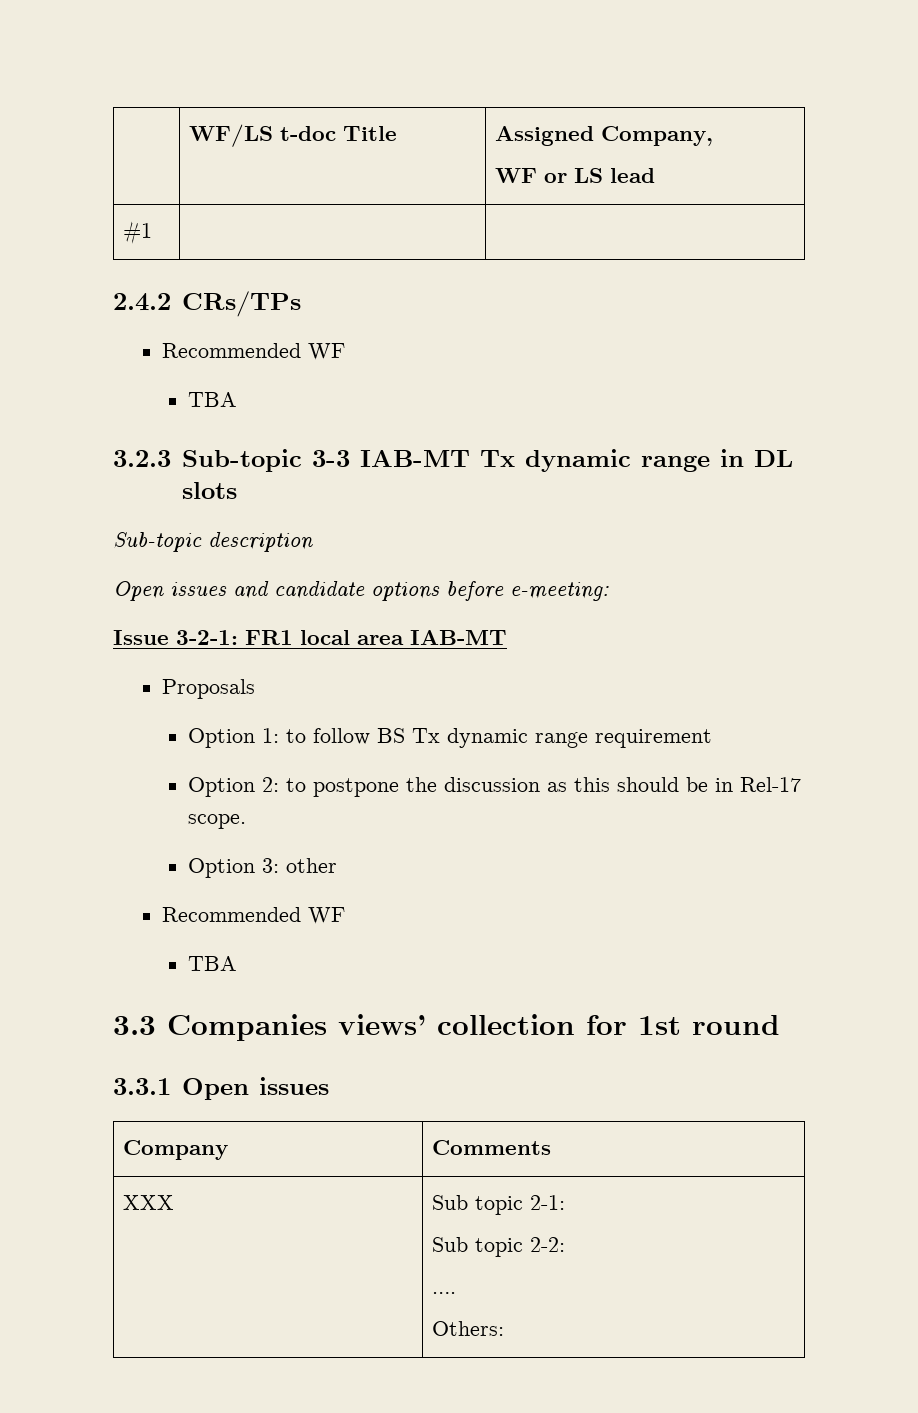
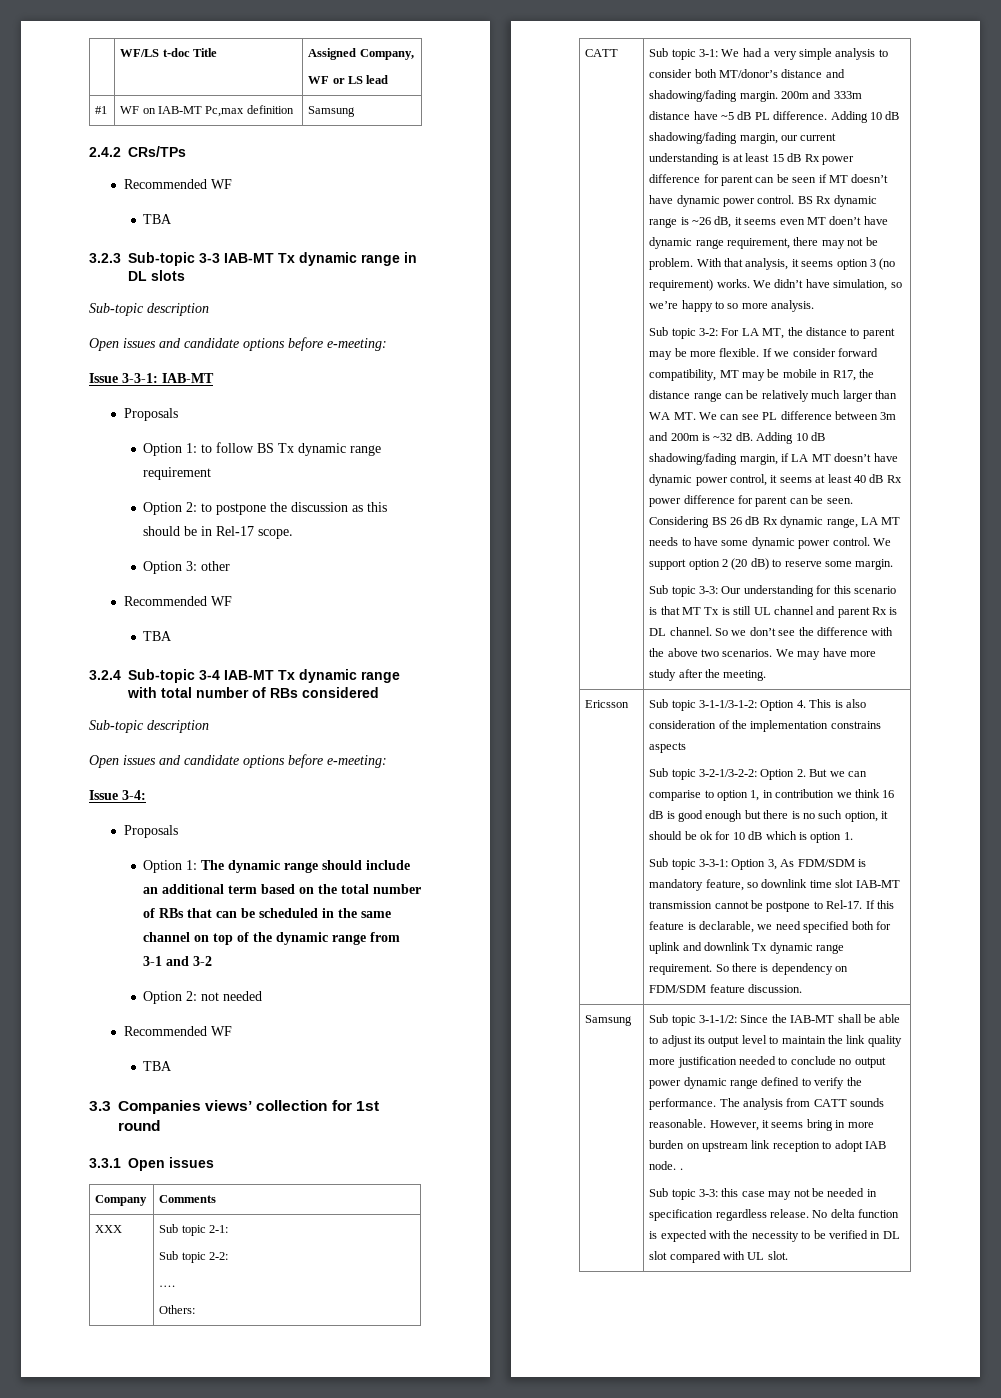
- #1 | |
+ #1 | WF on IAB-MT Pc,max definition | Samsung
- Issue 3-2-1: FR1 local area IAB-MT
+ Issue 3-3-1: IAB-MT
+ 3.2.4 Sub-topic 3-4 IAB-MT Tx dynamic range with total number of RBs considered
+ Sub-topic description
+ Open issues and candidate options before e-meeting:
+ Issue 3-4:
+ Proposals
+ Option 1: The dynamic range should include an additional term based on the total number of RBs that can be scheduled in the same channel on top of the dynamic range from 3-1 and 3-2
+ Option 2: not needed
+ Recommended WF
+ TBA
+ CATT | Sub topic 3-1: We had a very simple analysis to consider both MT/donor’s distance and shadowing/fading margin. 200m and 333m distance have ~5 dB PL difference. Adding 10 dB shadowing/fading margin, our current understanding is at least 15 dB Rx power difference for parent can be seen if MT doesn’t have dynamic power control. BS Rx dynamic range is ~26 dB, it seems even MT doen’t have dynamic range requirement, there may not be problem. With that analysis, it seems option 3 (no requirement) works. We didn’t have simulation, so we’re happy to so more analysis.
+ Sub topic 3-2: For LA MT, the distance to parent may be more flexible. If we consider forward compatibility, MT may be mobile in R17, the distance range can be relatively much larger than WA MT. We can see PL difference between 3m and 200m is ~32 dB. Adding 10 dB shadowing/fading margin, if LA MT doesn’t have dynamic power control, it seems at least 40 dB Rx power difference for parent can be seen. Considering BS 26 dB Rx dynamic range, LA MT needs to have some dynamic power control. We support option 2 (20 dB) to reserve some margin.
+ Sub topic 3-3: Our understanding for this scenario is that MT Tx is still UL channel and parent Rx is DL channel. So we don’t see the difference with the above two scenarios. We may have more study after the meeting.
+ Ericsson | Sub topic 3-1-1/3-1-2: Option 4. This is also consideration of the implementation constrains aspects
+ Sub topic 3-2-1/3-2-2: Option 2. But we can comparise to option 1, in contribution we think 16 dB is good enough but there is no such option, it should be ok for 10 dB which is option 1.
+ Sub topic 3-3-1: Option 3, As FDM/SDM is mandatory feature, so downlink time slot IAB-MT transmission cannot be postpone to Rel-17. If this feature is declarable, we need specified both for uplink and downlink Tx dynamic range requirement. So there is dependency on FDM/SDM feature discussion.
+ Samsung | Sub topic 3-1-1/2: Since the IAB-MT shall be able to adjust its output level to maintain the link quality more justification needed to conclude no output power dynamic range defined to verify the performance. The analysis from CATT sounds reasonable. However, it seems bring in more burden on upstream link reception to adopt IAB node. .
+ Sub topic 3-3: this case may not be needed in specification regardless release. No delta function is expected with the necessity to be verified in DL slot compared with UL slot.

